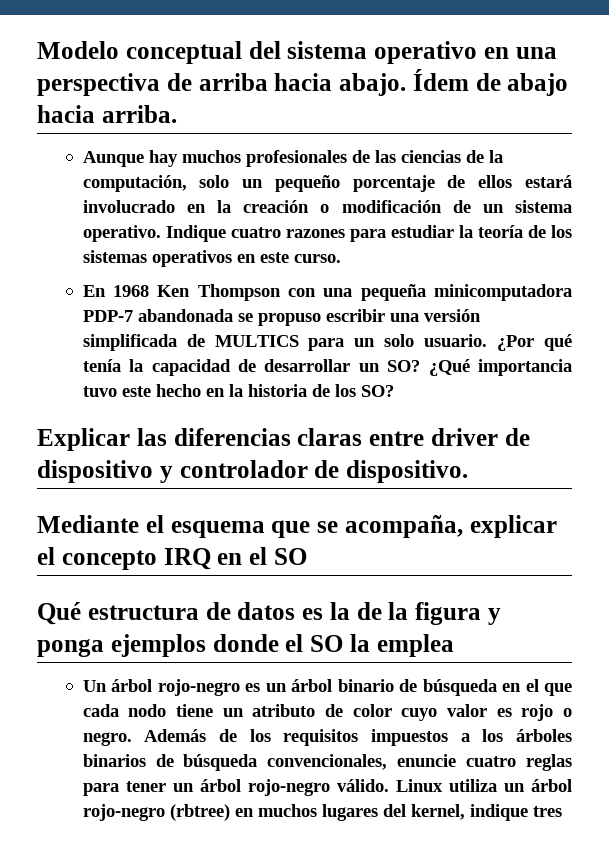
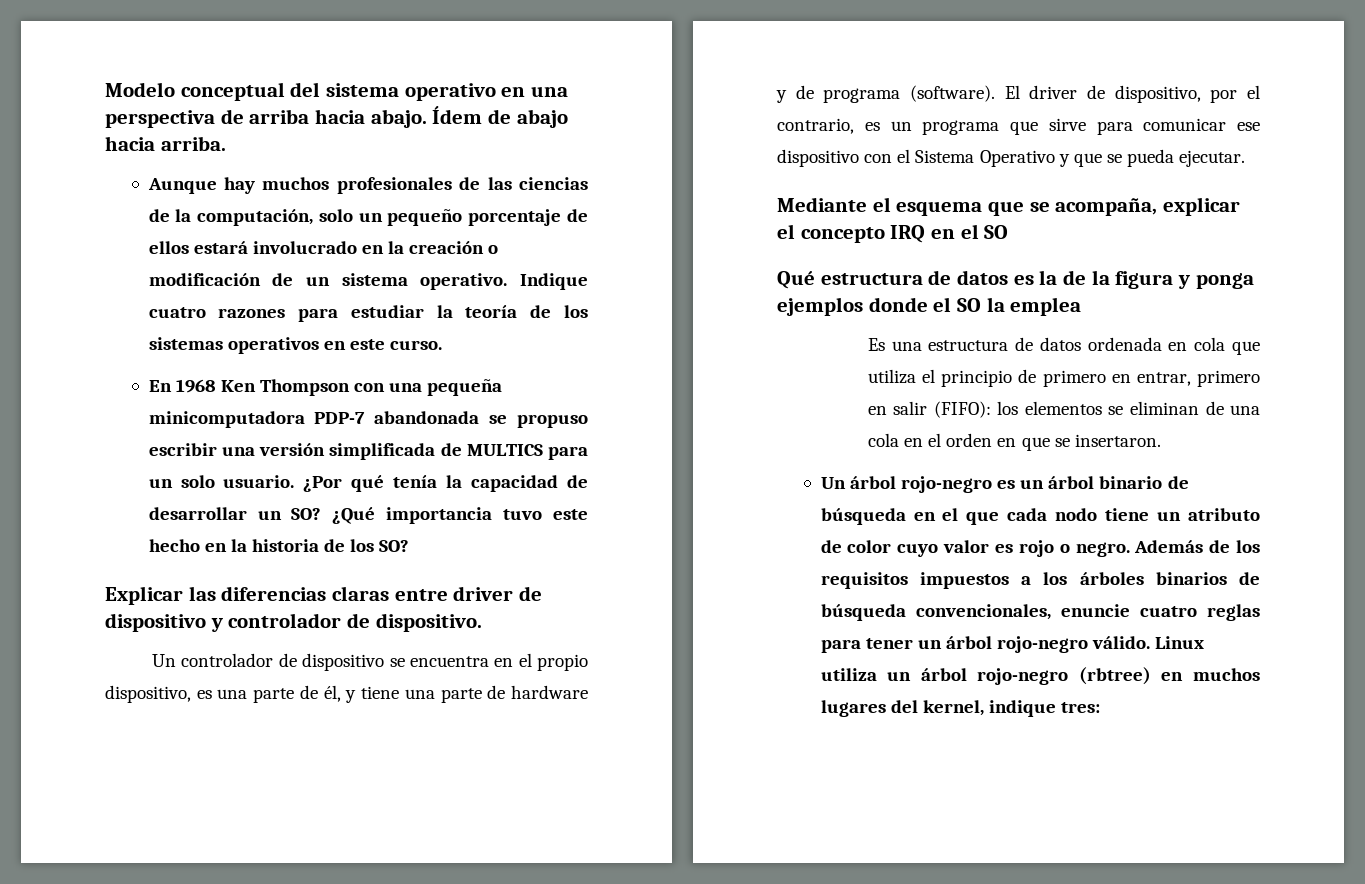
+ Un controlador de dispositivo se encuentra en el propio dispositivo, es una parte de él, y tiene una parte de hardware y de programa (software). El driver de dispositivo, por el contrario, es un programa que sirve para comunicar ese dispositivo con el Sistema Operativo y que se pueda ejecutar.
+ Es una estructura de datos ordenada en cola que utiliza el principio de primero en entrar, primero en salir (FIFO): los elementos se eliminan de una cola en el orden en que se insertaron.
- Linux utiliza un árbol rojo-negro (rbtree) en muchos lugares del kernel, indique tres
+ Linux utiliza un árbol rojo-negro (rbtree) en muchos lugares del kernel, indique tres:

